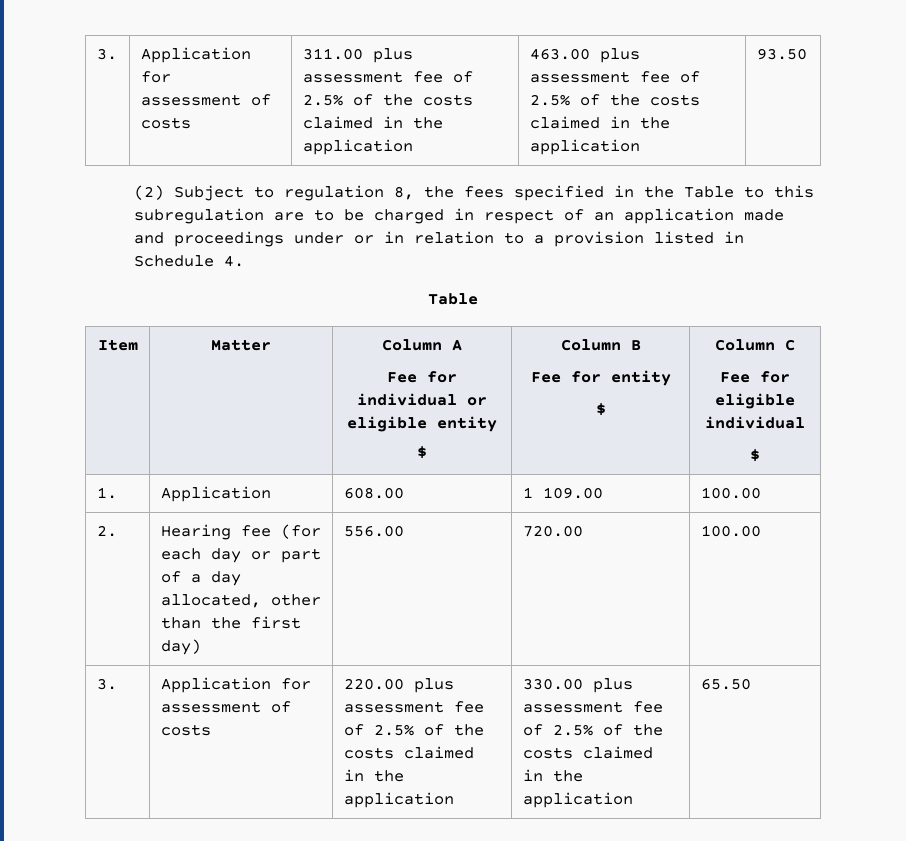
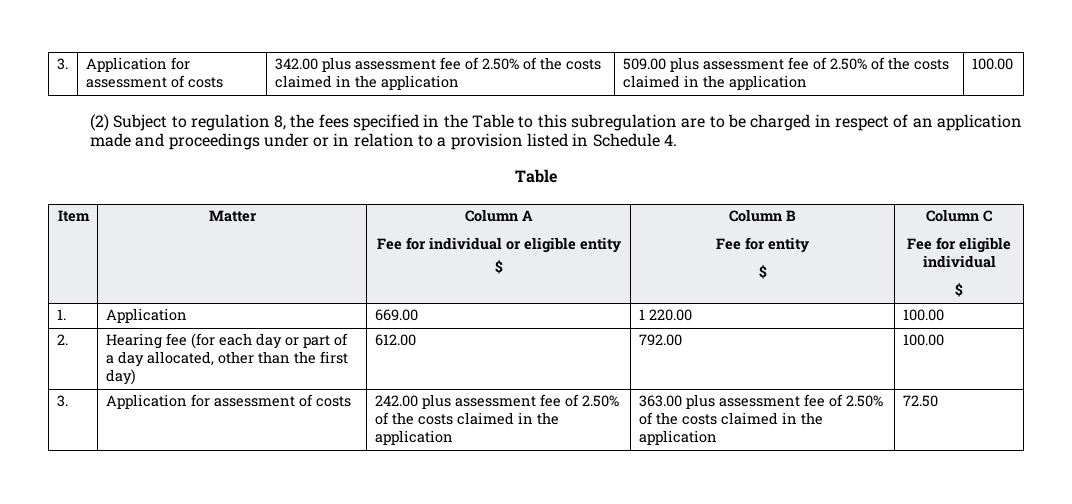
- 3. | Application for assessment of costs | 311.00 plus assessment fee of 2.5% of the costs claimed in the application | 463.00 plus assessment fee of 2.5% of the costs claimed in the application | 93.50
+ 3. | Application for assessment of costs | 342.00 plus assessment fee of 2.50% of the costs claimed in the application | 509.00 plus assessment fee of 2.50% of the costs claimed in the application | 100.00
- 1. | Application | 608.00 | 1 109.00 | 100.00
+ 1. | Application | 669.00 | 1 220.00 | 100.00
- 2. | Hearing fee (for each day or part of a day allocated, other than the first day) | 556.00 | 720.00 | 100.00
+ 2. | Hearing fee (for each day or part of a day allocated, other than the first day) | 612.00 | 792.00 | 100.00
- 3. | Application for assessment of costs | 220.00 plus assessment fee of 2.5% of the costs claimed in the application | 330.00 plus assessment fee of 2.5% of the costs claimed in the application | 65.50
+ 3. | Application for assessment of costs | 242.00 plus assessment fee of 2.50% of the costs claimed in the application | 363.00 plus assessment fee of 2.50% of the costs claimed in the application | 72.50

